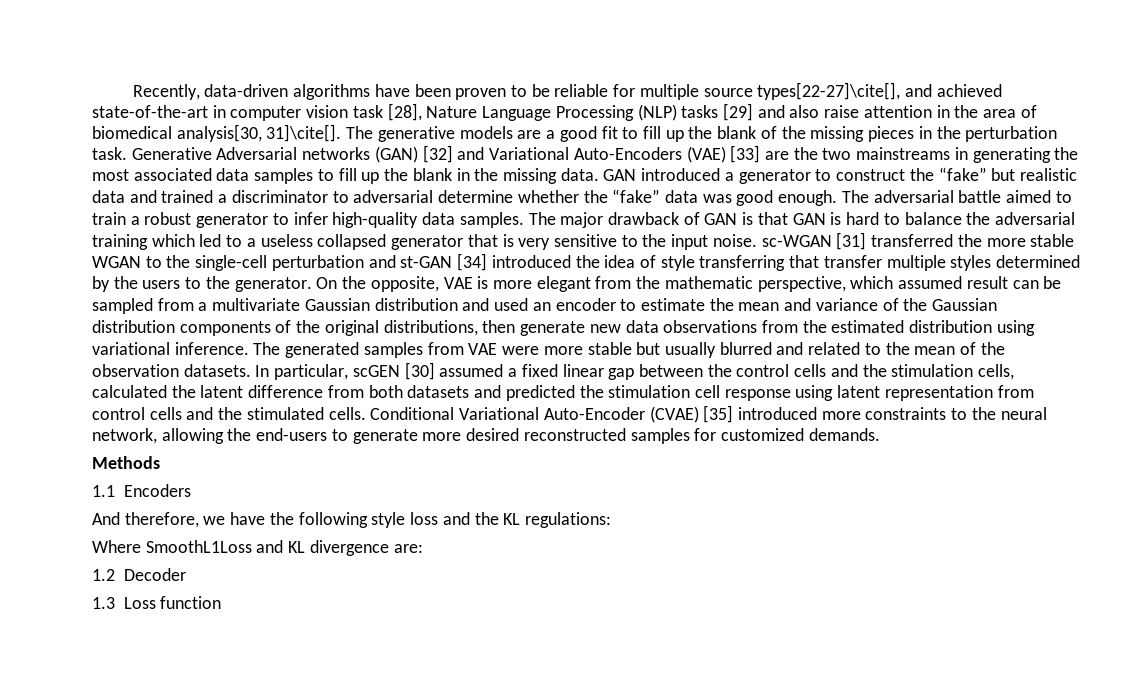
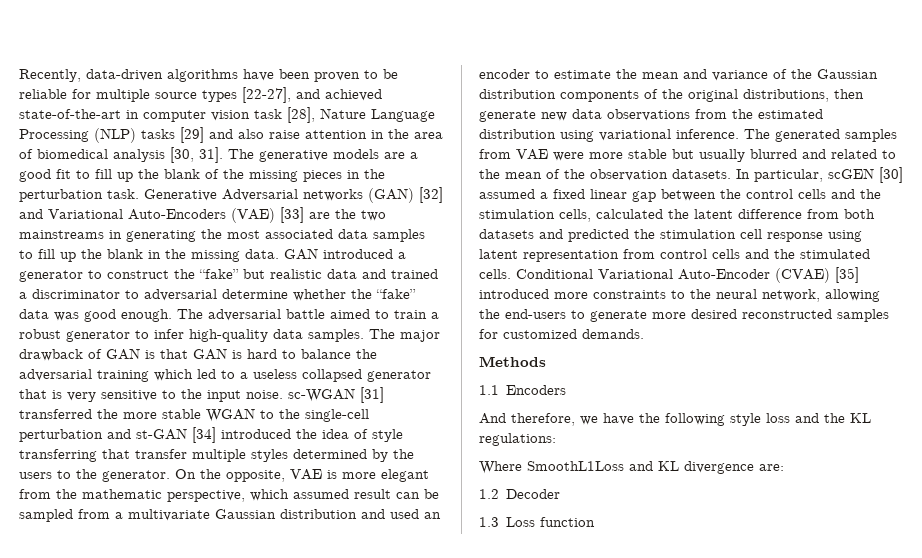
- Recently, data-driven algorithms have been proven to be reliable for multiple source types[22-27]\cite[], and achieved state-of-the-art in computer vision task [28], Nature Language Processing (NLP) tasks [29] and also raise attention in the area of biomedical analysis[30, 31]\cite[].
+ Recently, data-driven algorithms have been proven to be reliable for multiple source types [22-27], and achieved state-of-the-art in computer vision task [28], Nature Language Processing (NLP) tasks [29] and also raise attention in the area of biomedical analysis [30, 31].

